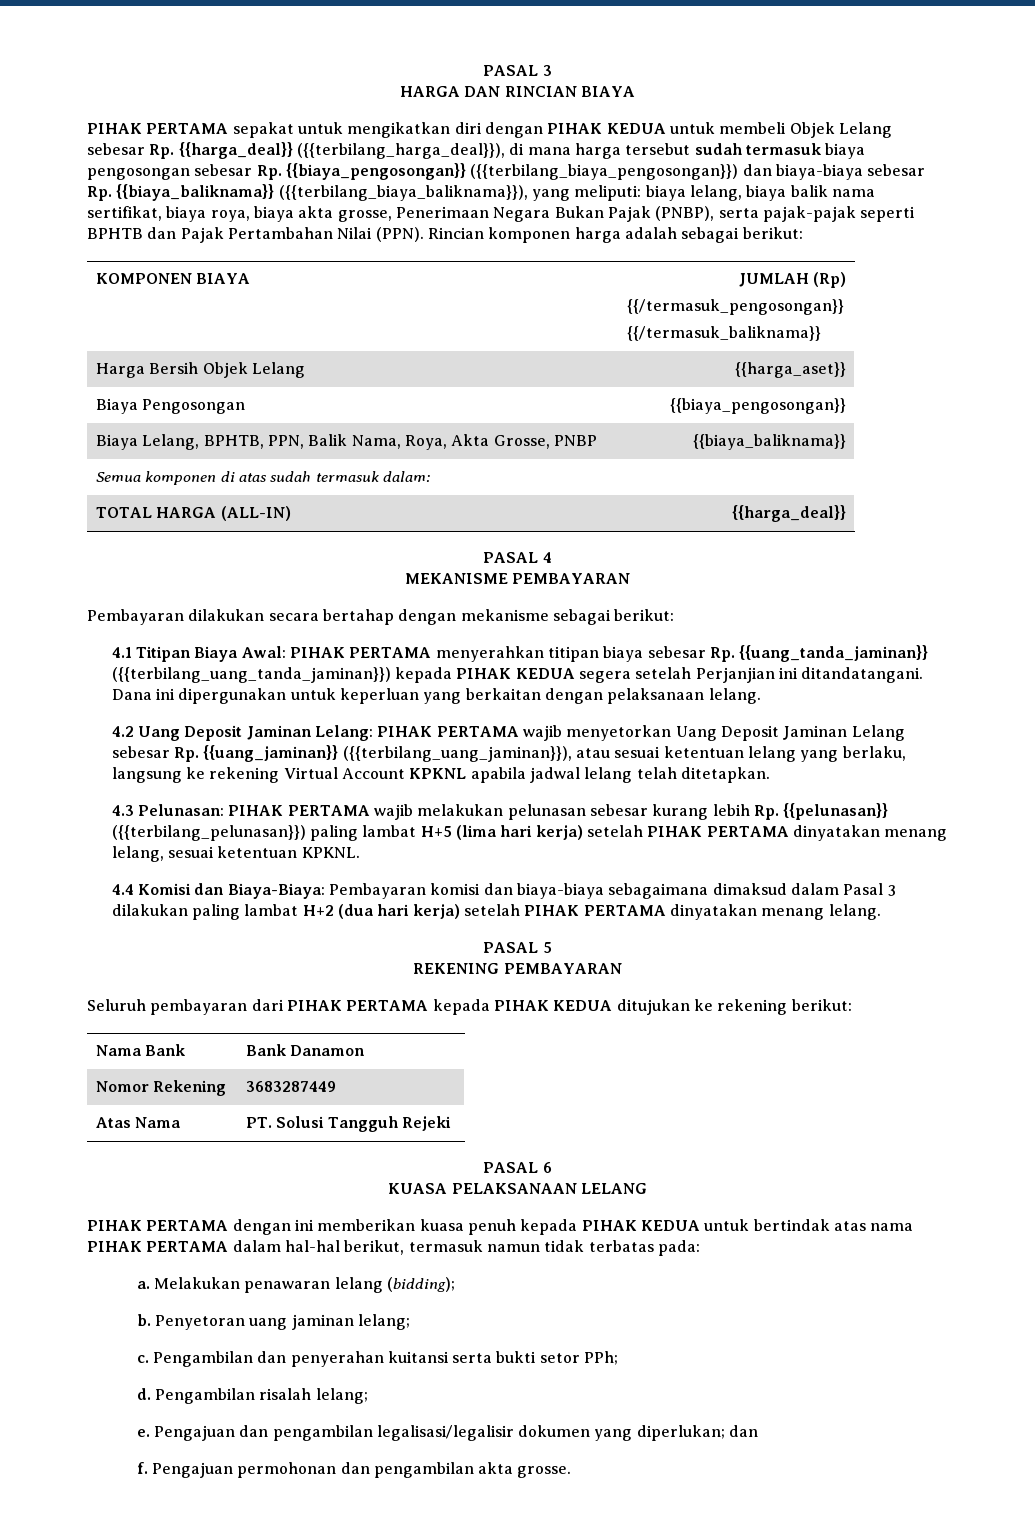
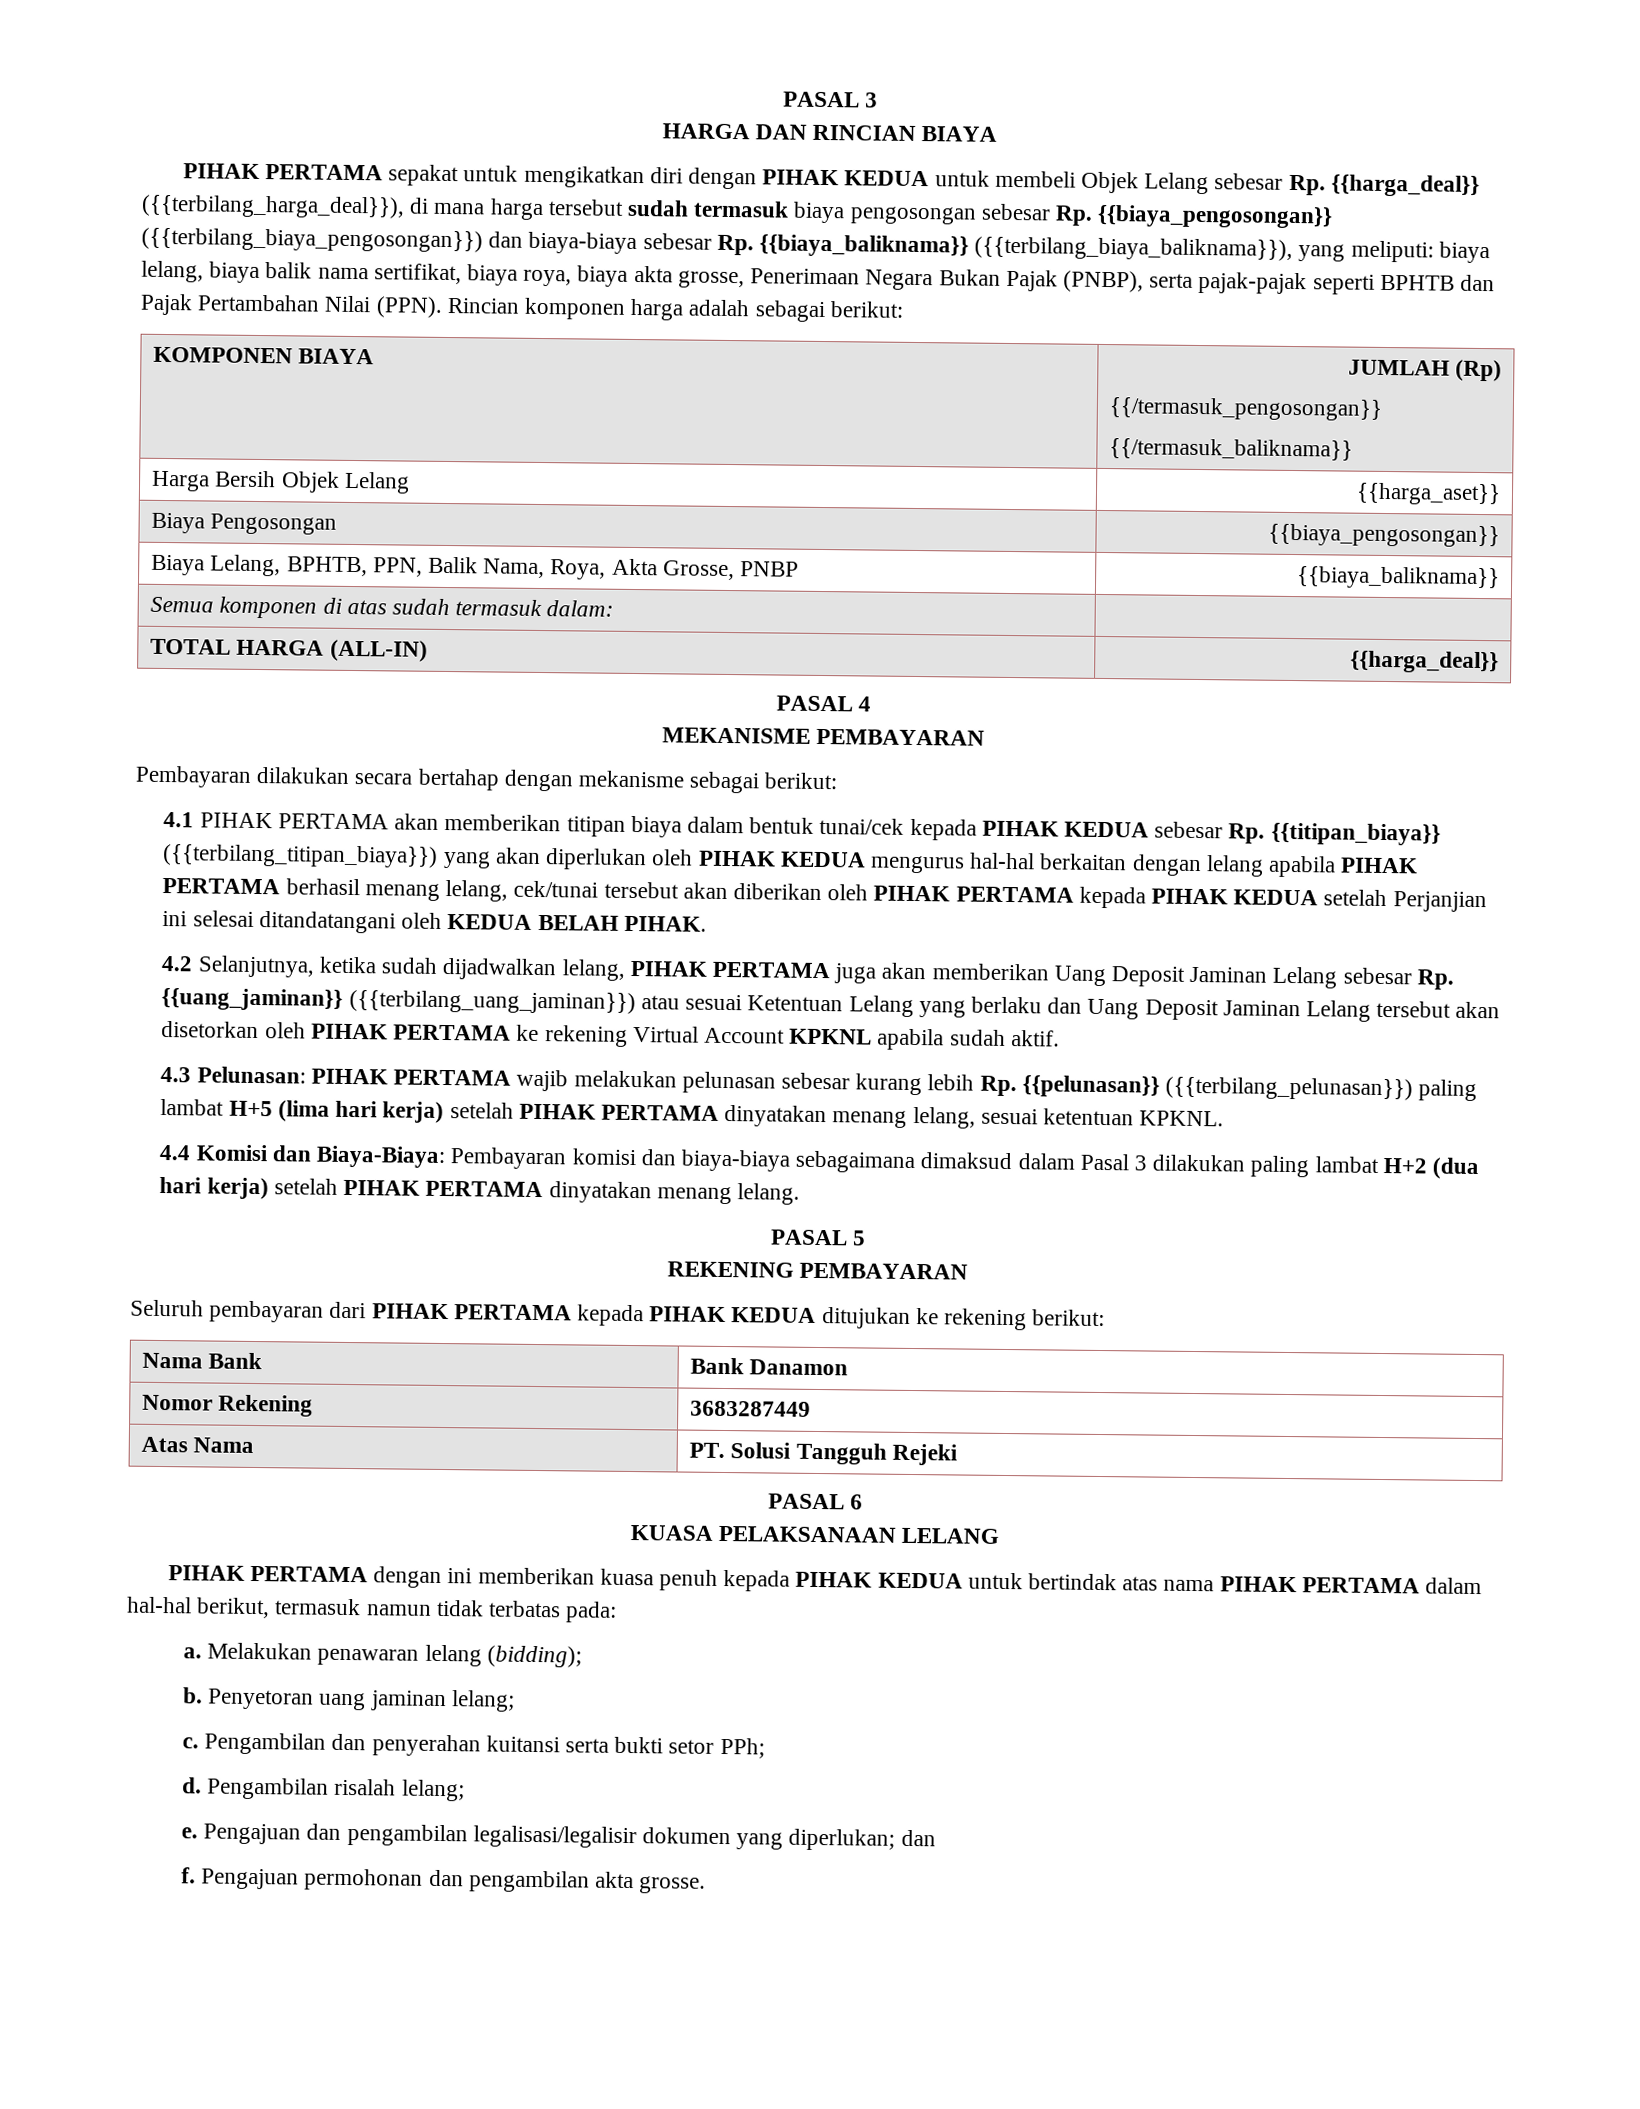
- 4.1 Titipan Biaya Awal: PIHAK PERTAMA menyerahkan titipan biaya sebesar Rp. {{uang_tanda_jaminan}} ({{terbilang_uang_tanda_jaminan}}) kepada PIHAK KEDUA segera setelah Perjanjian ini ditandatangani. Dana ini dipergunakan untuk keperluan yang berkaitan dengan pelaksanaan lelang.
- 4.2 Uang Deposit Jaminan Lelang: PIHAK PERTAMA wajib menyetorkan Uang Deposit Jaminan Lelang sebesar Rp. {{uang_jaminan}} ({{terbilang_uang_jaminan}}), atau sesuai ketentuan lelang yang berlaku, langsung ke rekening Virtual Account KPKNL apabila jadwal lelang telah ditetapkan.
+ 4.1 PIHAK PERTAMA akan memberikan titipan biaya dalam bentuk tunai/cek kepada PIHAK KEDUA sebesar Rp. {{titipan_biaya}} ({{terbilang_titipan_biaya}}) yang akan diperlukan oleh PIHAK KEDUA mengurus hal-hal berkaitan dengan lelang apabila PIHAK PERTAMA berhasil menang lelang, cek/tunai tersebut akan diberikan oleh PIHAK PERTAMA kepada PIHAK KEDUA setelah Perjanjian ini selesai ditandatangani oleh KEDUA BELAH PIHAK.
+ 4.2 Selanjutnya, ketika sudah dijadwalkan lelang, PIHAK PERTAMA juga akan memberikan Uang Deposit Jaminan Lelang sebesar Rp. {{uang_jaminan}} ({{terbilang_uang_jaminan}}) atau sesuai Ketentuan Lelang yang berlaku dan Uang Deposit Jaminan Lelang tersebut akan disetorkan oleh PIHAK PERTAMA ke rekening Virtual Account KPKNL apabila sudah aktif.

